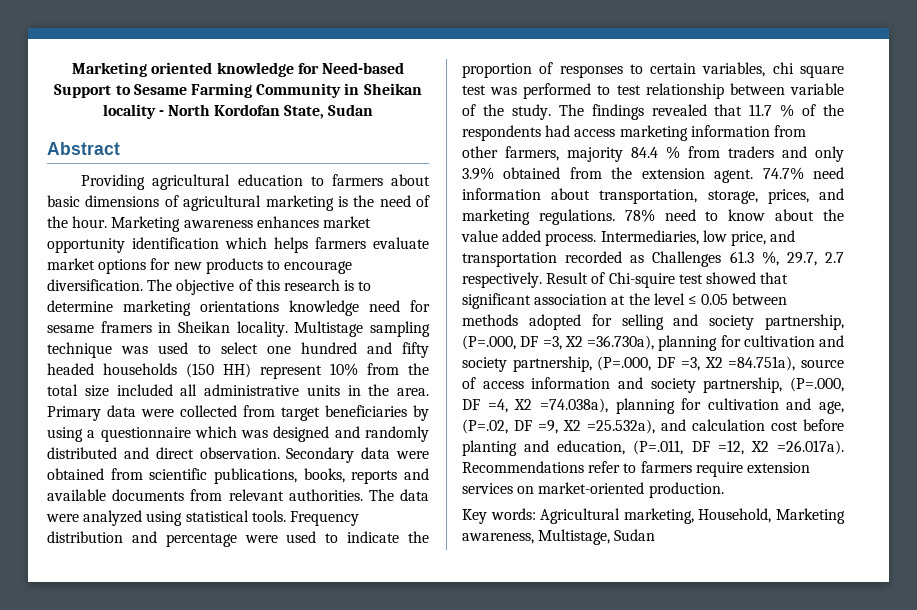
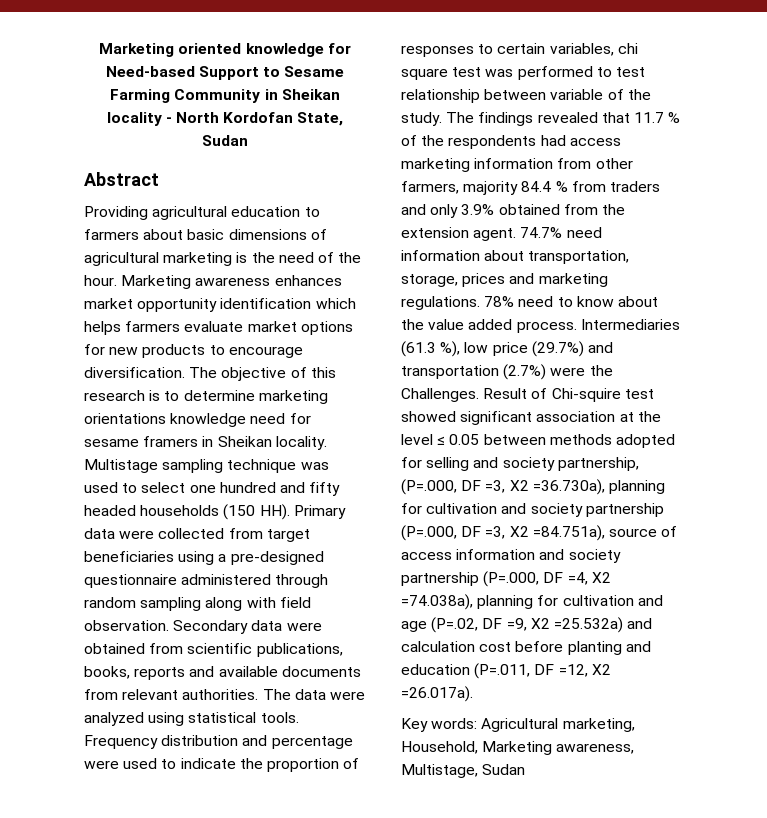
- Multistage sampling technique was used to select one hundred and fifty headed households (150 HH) represent 10% from the total size included all administrative units in the area. Primary data were collected from target beneficiaries by using a questionnaire which was designed and randomly distributed and direct observation.
+ Multistage sampling technique was used to select one hundred and fifty headed households (150 HH). Primary data were collected from target beneficiaries using a pre-designed questionnaire administered through random sampling along with field observation.
- 74.7% need information about transportation, storage, prices, and marketing regulations.
+ 74.7% need information about transportation, storage, prices and marketing regulations.
- Intermediaries, low price, and transportation recorded as Challenges 61.3 %, 29.7, 2.7 respectively.
+ Intermediaries (61.3 %), low price (29.7%) and transportation (2.7%) were the Challenges.
- Result of Chi-squire test showed that significant association at the level ≤ 0.05 between methods adopted for selling and society partnership, (P=.000, DF =3, X2 =36.730a), planning for cultivation and society partnership, (P=.000, DF =3, X2 =84.751a), source of access information and society partnership, (P=.000, DF =4, X2 =74.038a), planning for cultivation and age, (P=.02, DF =9, X2 =25.532a), and calculation cost before planting and education, (P=.011, DF =12, X2 =26.017a). Recommendations refer to farmers require extension services on market-oriented production.
+ Result of Chi-squire test showed significant association at the level ≤ 0.05 between methods adopted for selling and society partnership, (P=.000, DF =3, X2 =36.730a), planning for cultivation and society partnership (P=.000, DF =3, X2 =84.751a), source of access information and society partnership (P=.000, DF =4, X2 =74.038a), planning for cultivation and age (P=.02, DF =9, X2 =25.532a) and calculation cost before planting and education (P=.011, DF =12, X2 =26.017a).

